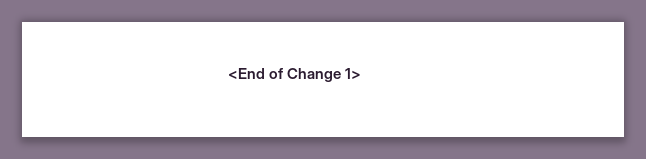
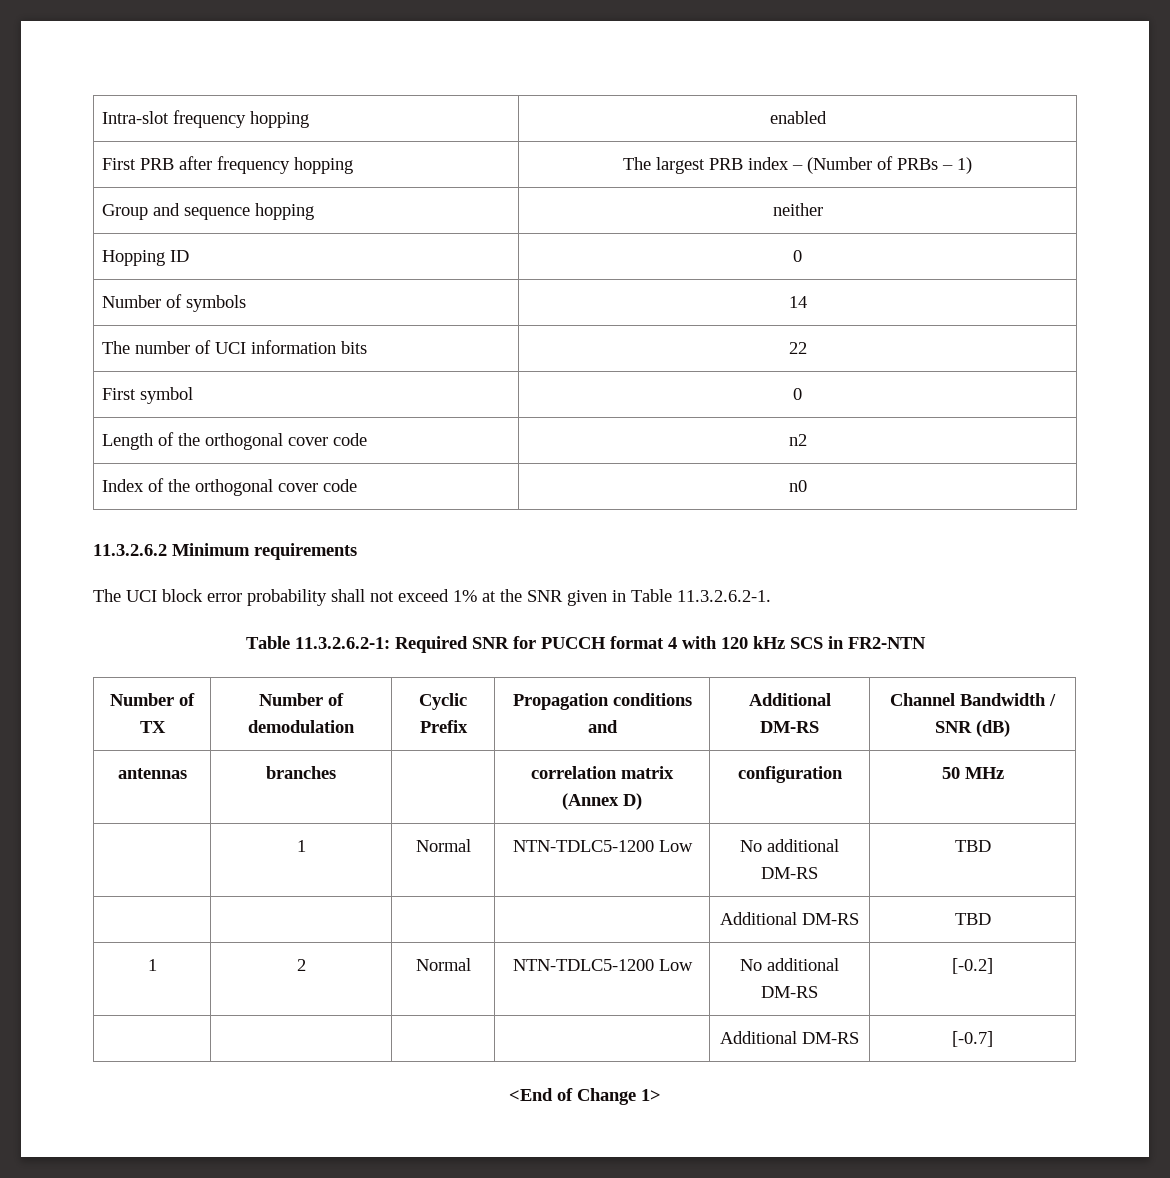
+ Intra-slot frequency hopping | enabled
+ First PRB after frequency hopping | The largest PRB index – (Number of PRBs – 1)
+ Group and sequence hopping | neither
+ Hopping ID | 0
+ Number of symbols | 14
+ The number of UCI information bits | 22
+ First symbol | 0
+ Length of the orthogonal cover code | n2
+ Index of the orthogonal cover code | n0
+ 11.3.2.6.2 Minimum requirements
+ The UCI block error probability shall not exceed 1% at the SNR given in Table 11.3.2.6.2-1.
+ Table 11.3.2.6.2-1: Required SNR for PUCCH format 4 with 120 kHz SCS in FR2-NTN
+ Number of TX | Number of demodulation | Cyclic Prefix | Propagation conditions and | Additional DM-RS | Channel Bandwidth / SNR (dB)
+ antennas | branches | | correlation matrix (Annex D) | configuration | 50 MHz
+ | 1 | Normal | NTN-TDLC5-1200 Low | No additional DM-RS | TBD
+ | | | | Additional DM-RS | TBD
+ 1 | 2 | Normal | NTN-TDLC5-1200 Low | No additional DM-RS | [-0.2]
+ | | | | Additional DM-RS | [-0.7]

